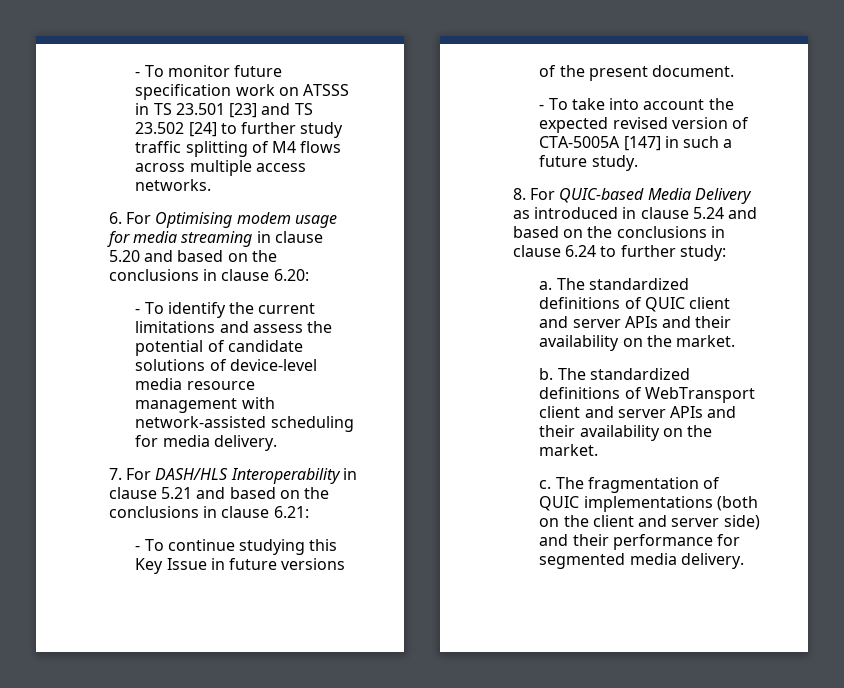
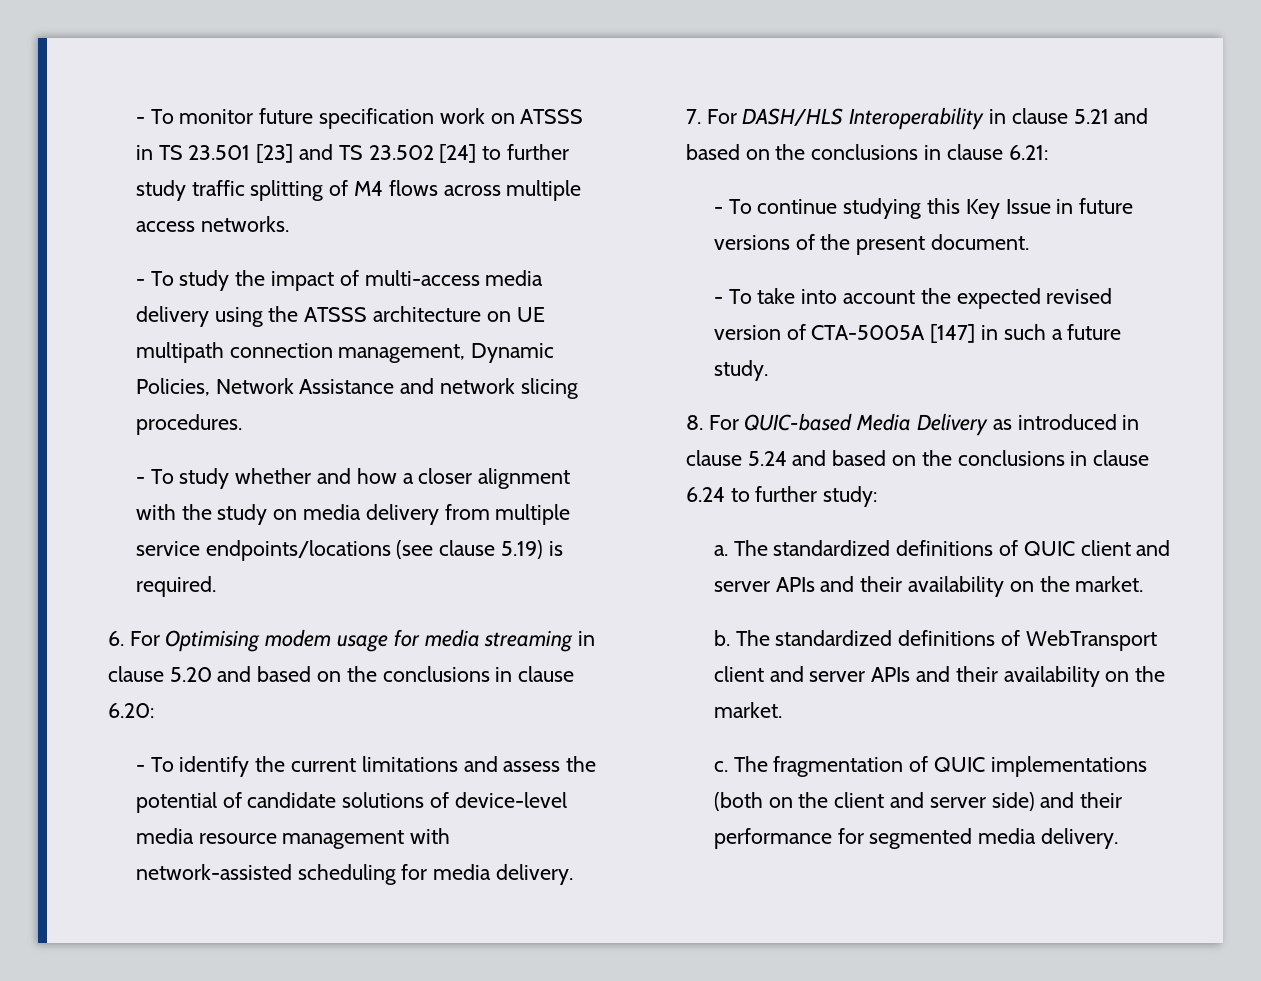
+ - To study the impact of multi-access media delivery using the ATSSS architecture on UE multipath connection management, Dynamic Policies, Network Assistance and network slicing procedures.
+ - To study whether and how a closer alignment with the study on media delivery from multiple service endpoints/locations (see clause 5.19) is required.

